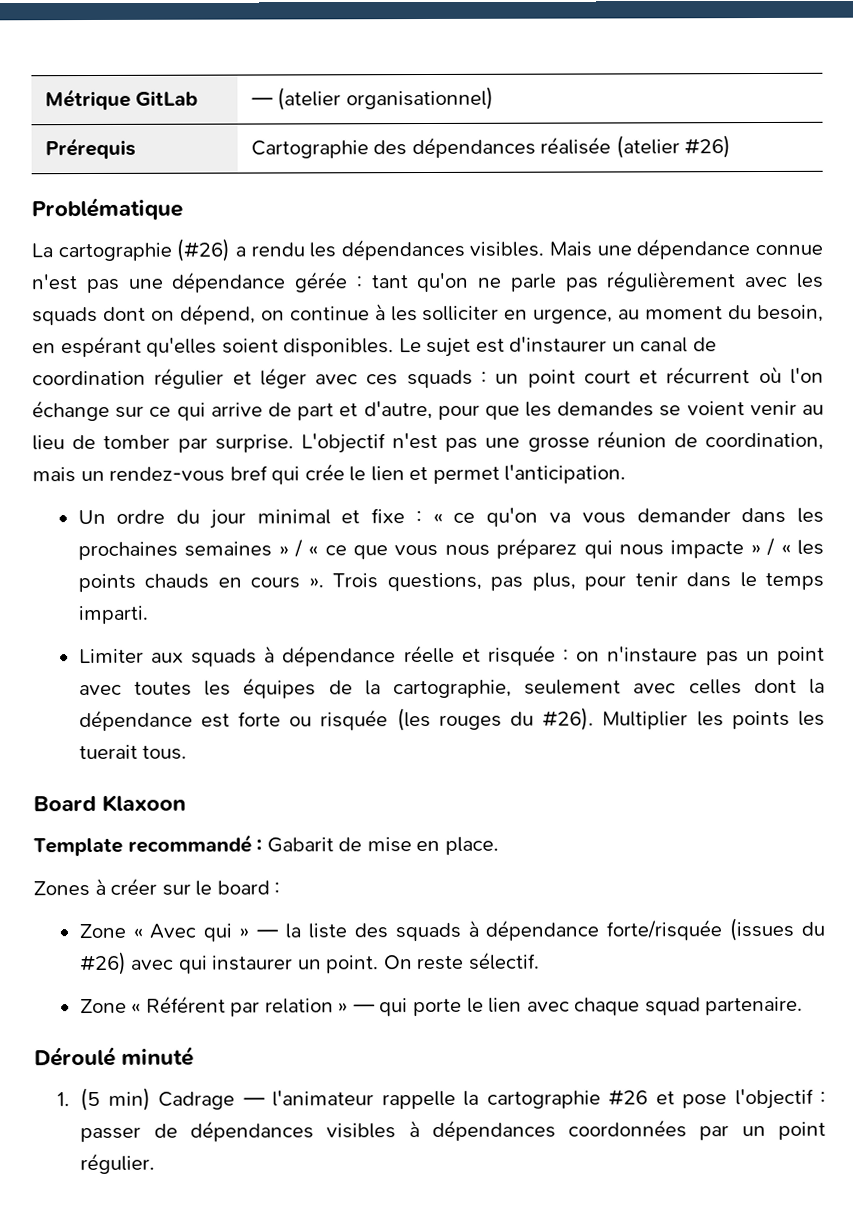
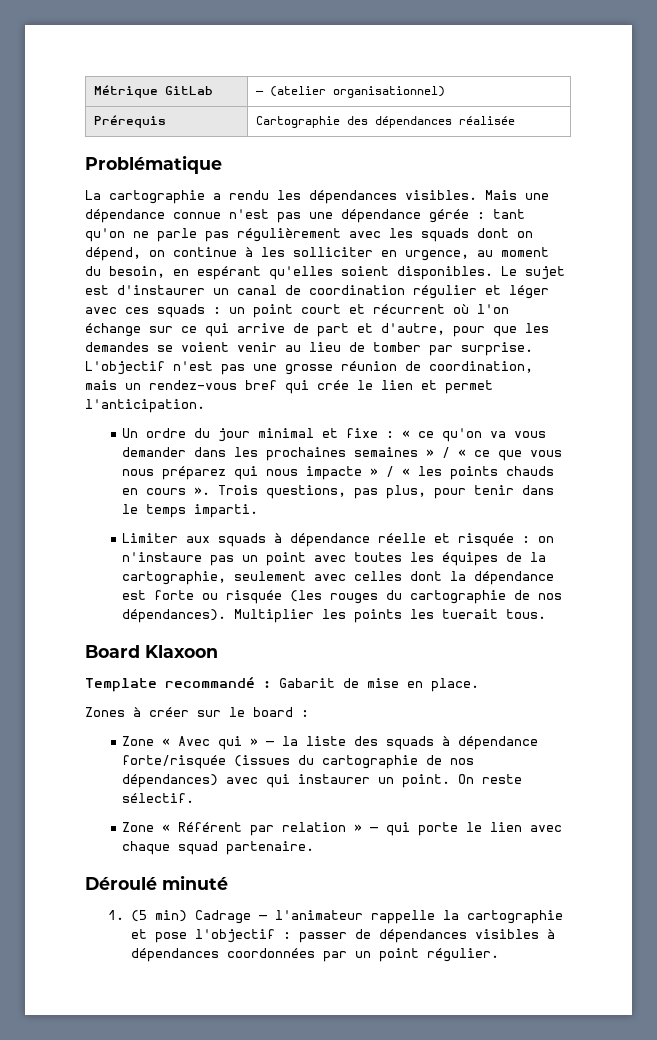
- Prérequis | Cartographie des dépendances réalisée (atelier #26)
+ Prérequis | Cartographie des dépendances réalisée
- La cartographie (#26) a rendu les dépendances visibles.
+ La cartographie a rendu les dépendances visibles.
- Limiter aux squads à dépendance réelle et risquée : on n'instaure pas un point avec toutes les équipes de la cartographie, seulement avec celles dont la dépendance est forte ou risquée (les rouges du #26).
+ Limiter aux squads à dépendance réelle et risquée : on n'instaure pas un point avec toutes les équipes de la cartographie, seulement avec celles dont la dépendance est forte ou risquée (les rouges du cartographie de nos dépendances).
- Zone « Avec qui » — la liste des squads à dépendance forte/risquée (issues du #26) avec qui instaurer un point.
+ Zone « Avec qui » — la liste des squads à dépendance forte/risquée (issues du cartographie de nos dépendances) avec qui instaurer un point.
- 1. (5 min) Cadrage — l'animateur rappelle la cartographie #26 et pose l'objectif : passer de dépendances visibles à dépendances coordonnées par un point régulier.
+ 1. (5 min) Cadrage — l'animateur rappelle la cartographie et pose l'objectif : passer de dépendances visibles à dépendances coordonnées par un point régulier.

